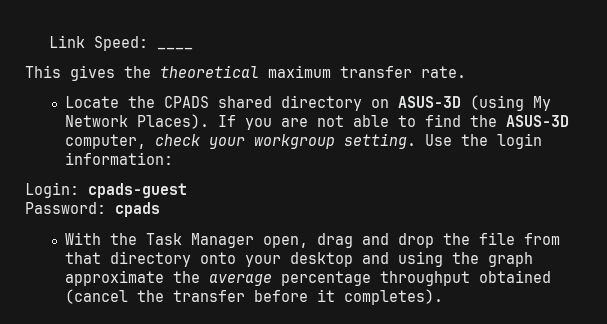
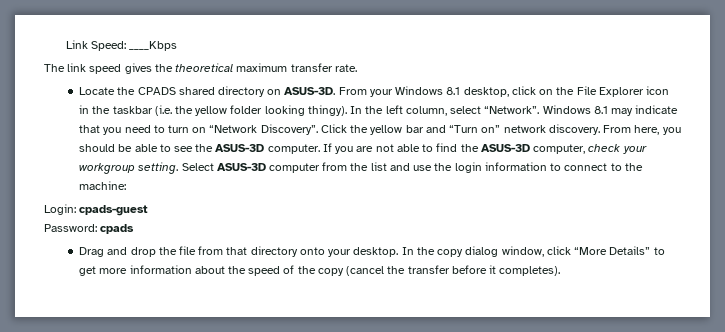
- Link Speed: ____
- This gives the theoretical maximum transfer rate.
+ Link Speed: ____Kbps
+ The link speed gives the theoretical maximum transfer rate.
- Locate the CPADS shared directory on ASUS-3D (using My Network Places).
+ Locate the CPADS shared directory on ASUS-3D. From your Windows 8.1 desktop, click on the File Explorer icon in the taskbar (i.e. the yellow folder looking thingy). In the left column, select “Network”. Windows 8.1 may indicate that you need to turn on “Network Discovery”. Click the yellow bar and “Turn on” network discovery. From here, you should be able to see the ASUS-3D computer.
- Use the login information:
+ Select ASUS-3D computer from the list and use the login information to connect to the machine:
  Login: cpads-guest
  Password: cpads
- With the Task Manager open, drag and drop the file from that directory onto your desktop and using the graph approximate the average percentage throughput obtained (cancel the transfer before it completes).
+ Drag and drop the file from that directory onto your desktop. In the copy dialog window, click “More Details” to get more information about the speed of the copy (cancel the transfer before it completes).

